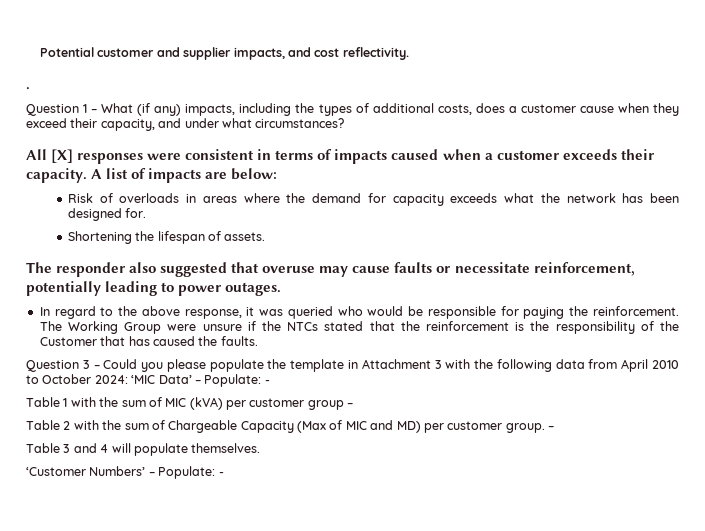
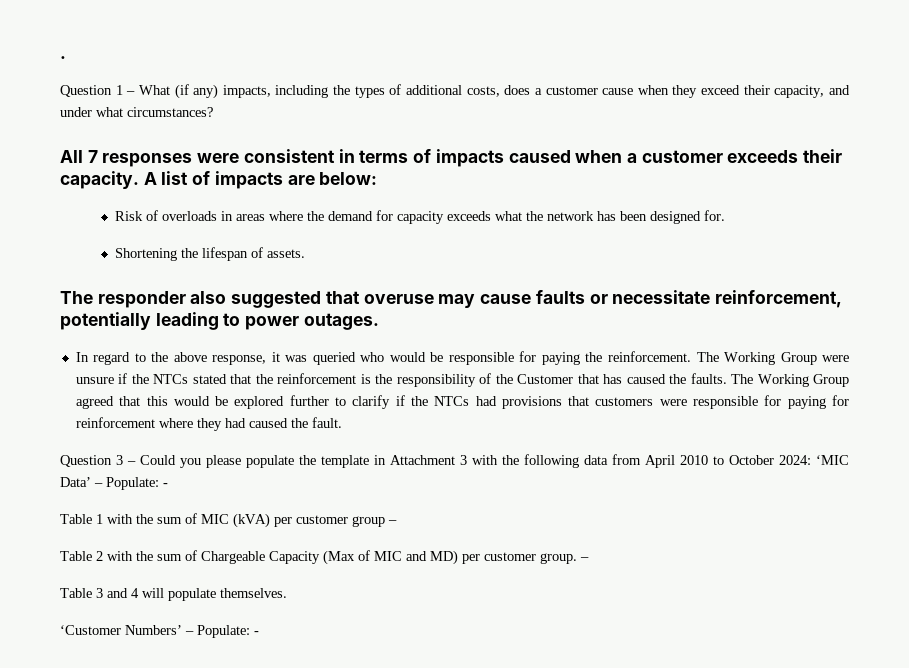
- Potential customer and supplier impacts, and cost reflectivity.
- All [X] responses were consistent in terms of impacts caused when a customer exceeds their capacity.
+ All 7 responses were consistent in terms of impacts caused when a customer exceeds their capacity.
+ The Working Group agreed that this would be explored further to clarify if the NTCs had provisions that customers were responsible for paying for reinforcement where they had caused the fault.

